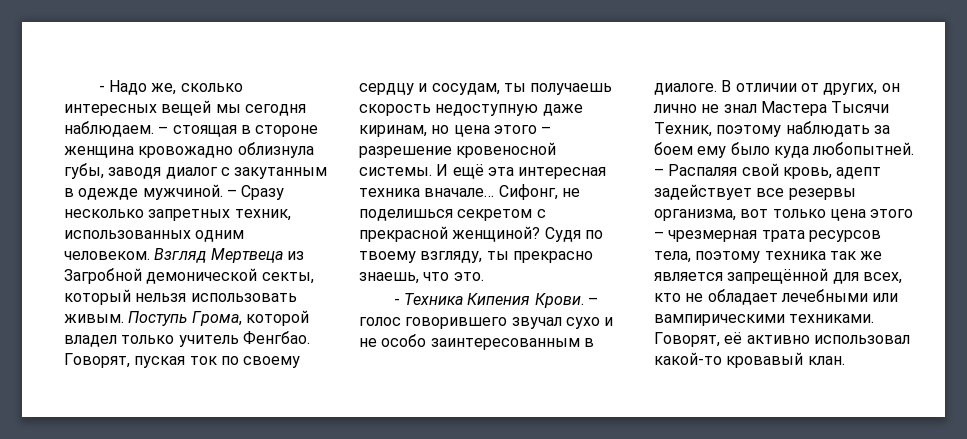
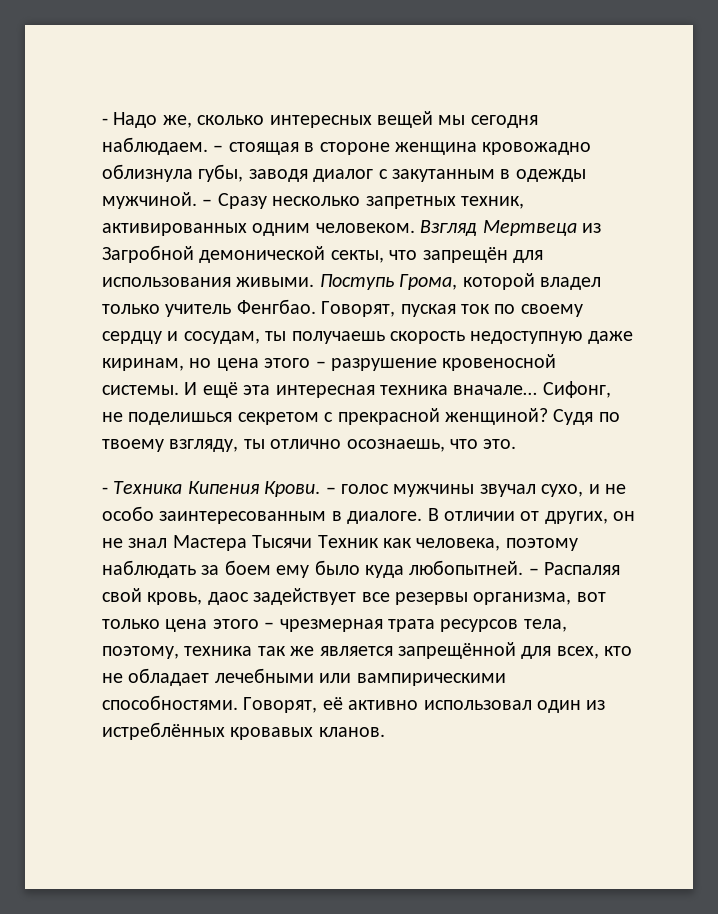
- – стоящая в стороне женщина кровожадно облизнула губы, заводя диалог с закутанным в одежде мужчиной.
+ – стоящая в стороне женщина кровожадно облизнула губы, заводя диалог с закутанным в одежды мужчиной.
- – Сразу несколько запретных техник, использованных одним человеком.
+ – Сразу несколько запретных техник, активированных одним человеком.
- Взгляд Мертвеца из Загробной демонической секты, который нельзя использовать живым.
+ Взгляд Мертвеца из Загробной демонической секты, что запрещён для использования живыми.
- Говорят, пуская ток по своему сердцу и сосудам, ты получаешь скорость недоступную даже киринам, но цена этого – разрешение кровеносной системы.
+ Говорят, пуская ток по своему сердцу и сосудам, ты получаешь скорость недоступную даже киринам, но цена этого – разрушение кровеносной системы.
- Судя по твоему взгляду, ты прекрасно знаешь, что это.
+ Судя по твоему взгляду, ты отлично осознаешь, что это.
- – голос говорившего звучал сухо и не особо заинтересованным в диалоге.
+ – голос мужчины звучал сухо, и не особо заинтересованным в диалоге.
- В отличии от других, он лично не знал Мастера Тысячи Техник, поэтому наблюдать за боем ему было куда любопытней.
+ В отличии от других, он не знал Мастера Тысячи Техник как человека, поэтому наблюдать за боем ему было куда любопытней.
- – Распаляя свой кровь, адепт задействует все резервы организма, вот только цена этого – чрезмерная трата ресурсов тела, поэтому техника так же является запрещённой для всех, кто не обладает лечебными или вампирическими техниками.
+ – Распаляя свой кровь, даос задействует все резервы организма, вот только цена этого – чрезмерная трата ресурсов тела, поэтому, техника так же является запрещённой для всех, кто не обладает лечебными или вампирическими способностями.
- Говорят, её активно использовал какой-то кровавый клан.
+ Говорят, её активно использовал один из истреблённых кровавых кланов.

